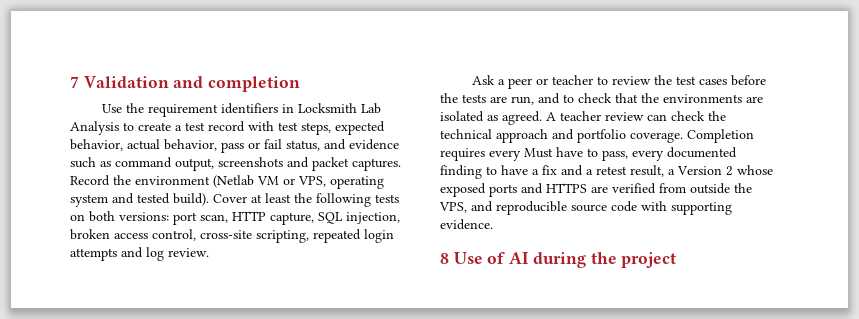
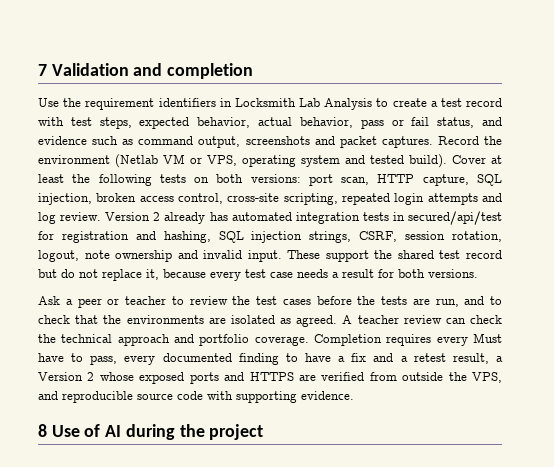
+ Version 2 already has automated integration tests in secured/api/test for registration and hashing, SQL injection strings, CSRF, session rotation, logout, note ownership and invalid input. These support the shared test record but do not replace it, because every test case needs a result for both versions.

